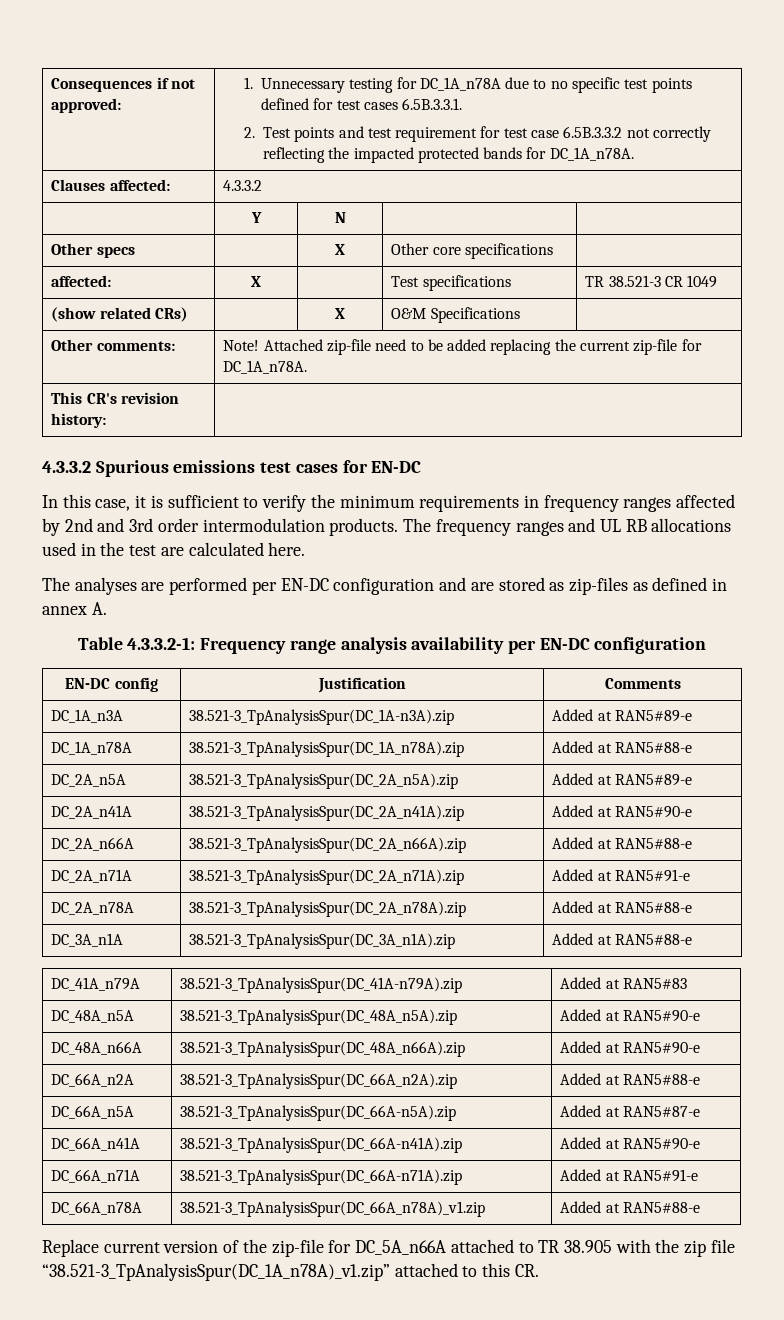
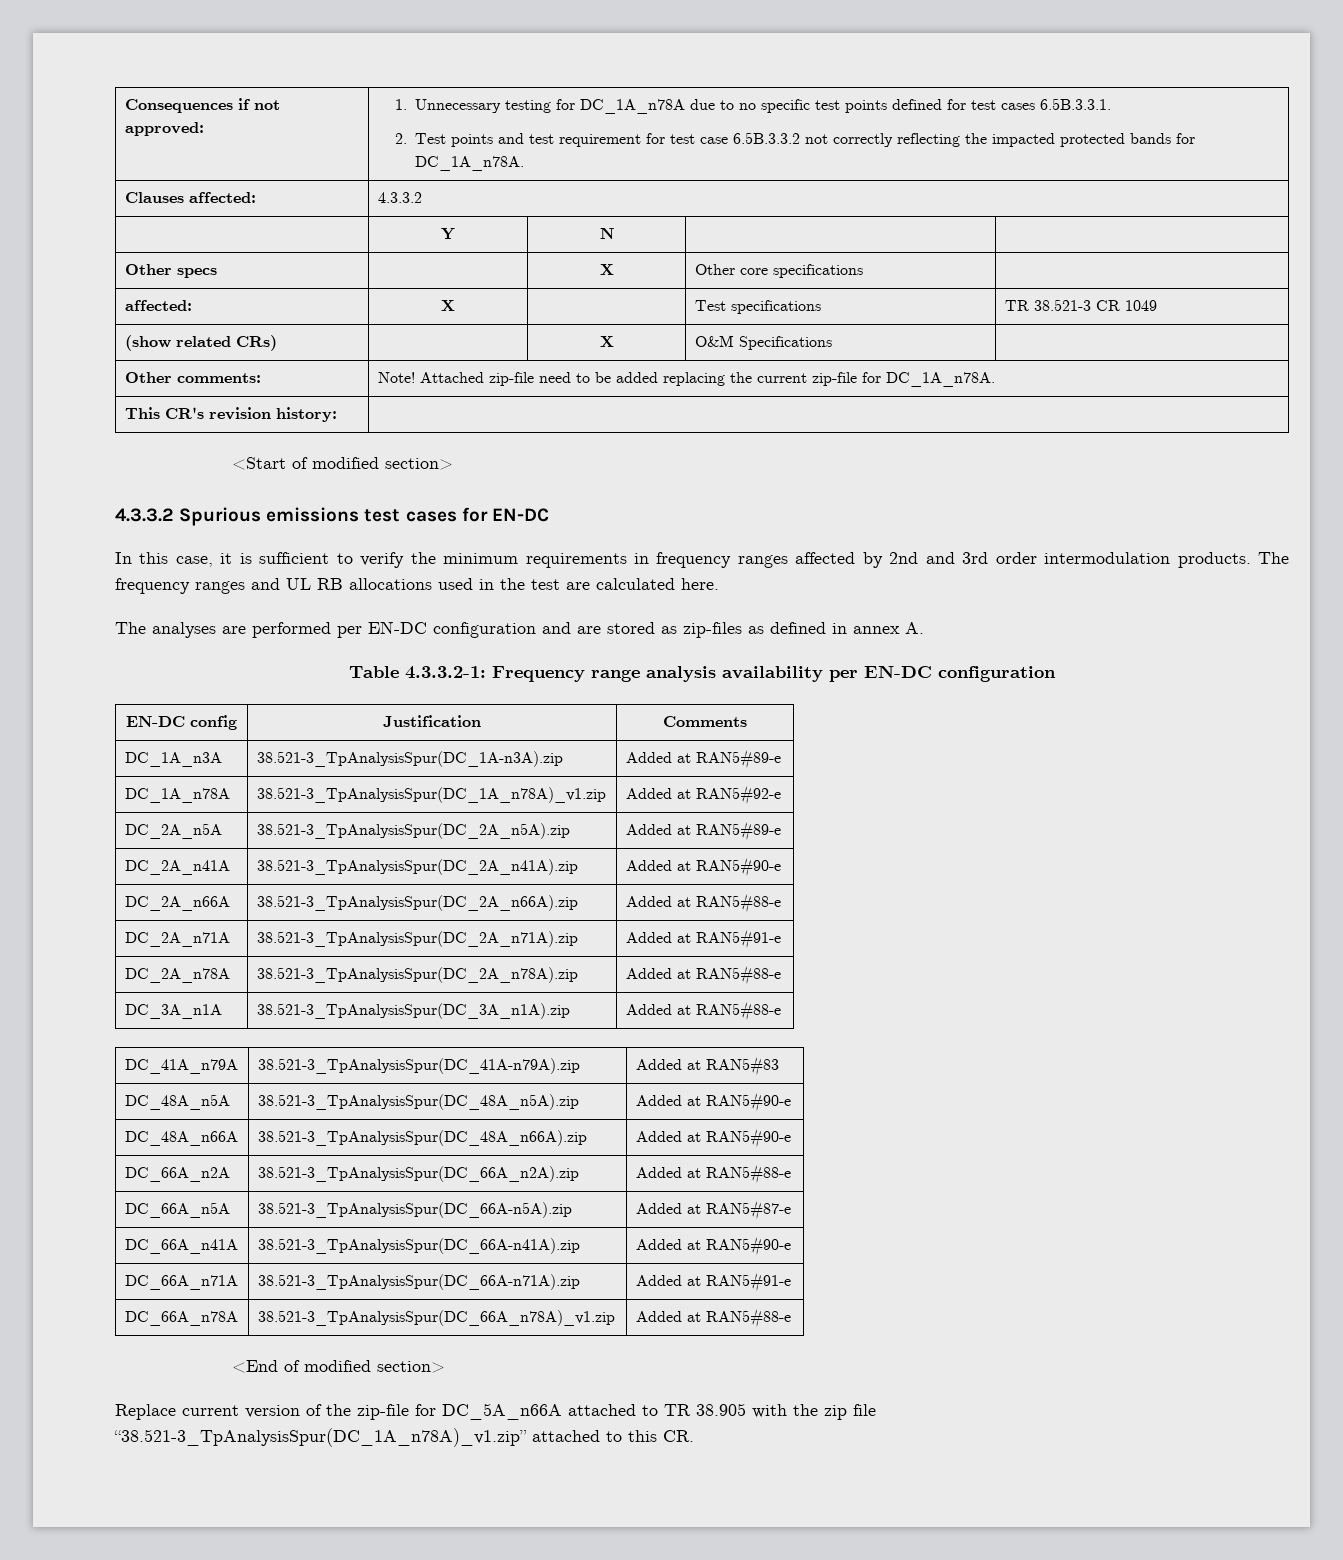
+ <Start of modified section>
- DC_1A_n78A | 38.521-3_TpAnalysisSpur(DC_1A_n78A).zip | Added at RAN5#88-e
+ DC_1A_n78A | 38.521-3_TpAnalysisSpur(DC_1A_n78A)_v1.zip | Added at RAN5#92-e
+ <End of modified section>

